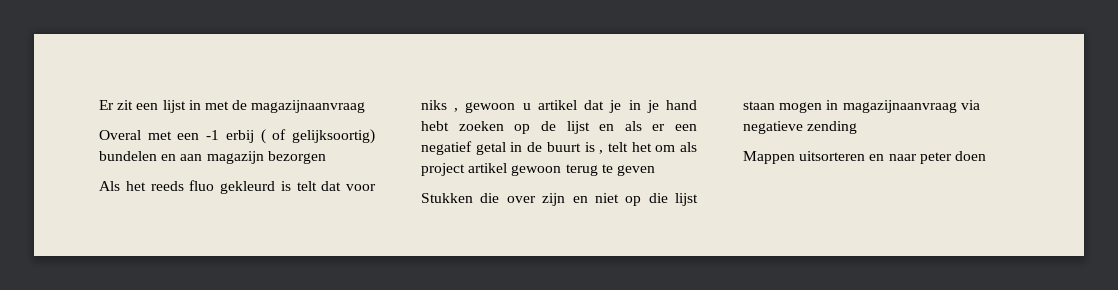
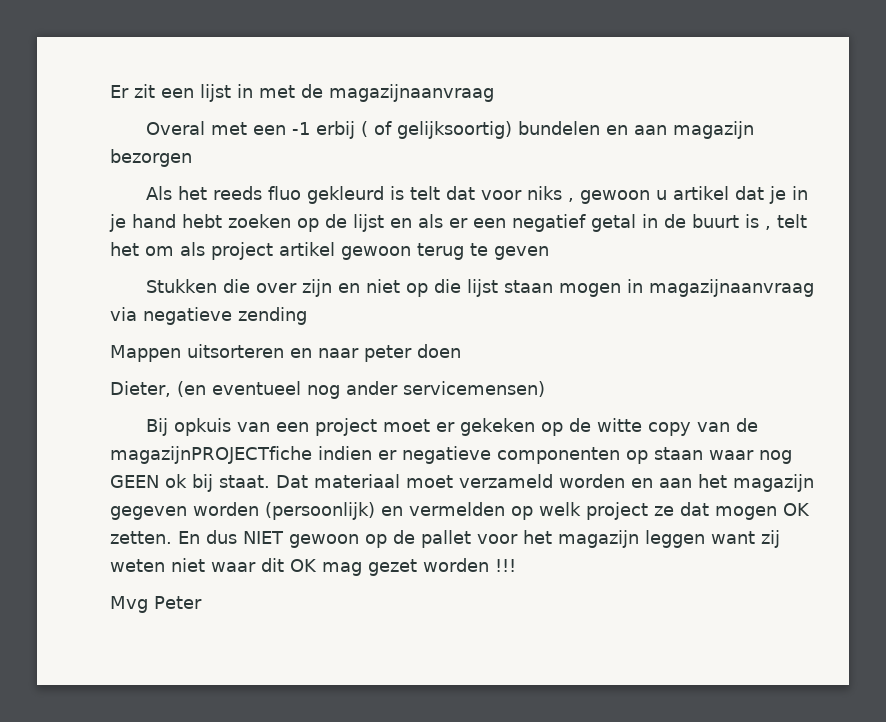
+ Dieter, (en eventueel nog ander servicemensen)
+ Bij opkuis van een project moet er gekeken op de witte copy van de magazijnPROJECTfiche indien er negatieve componenten op staan waar nog GEEN ok bij staat. Dat materiaal moet verzameld worden en aan het magazijn gegeven worden (persoonlijk) en vermelden op welk project ze dat mogen OK zetten. En dus NIET gewoon op de pallet voor het magazijn leggen want zij weten niet waar dit OK mag gezet worden !!!
+ Mvg Peter

